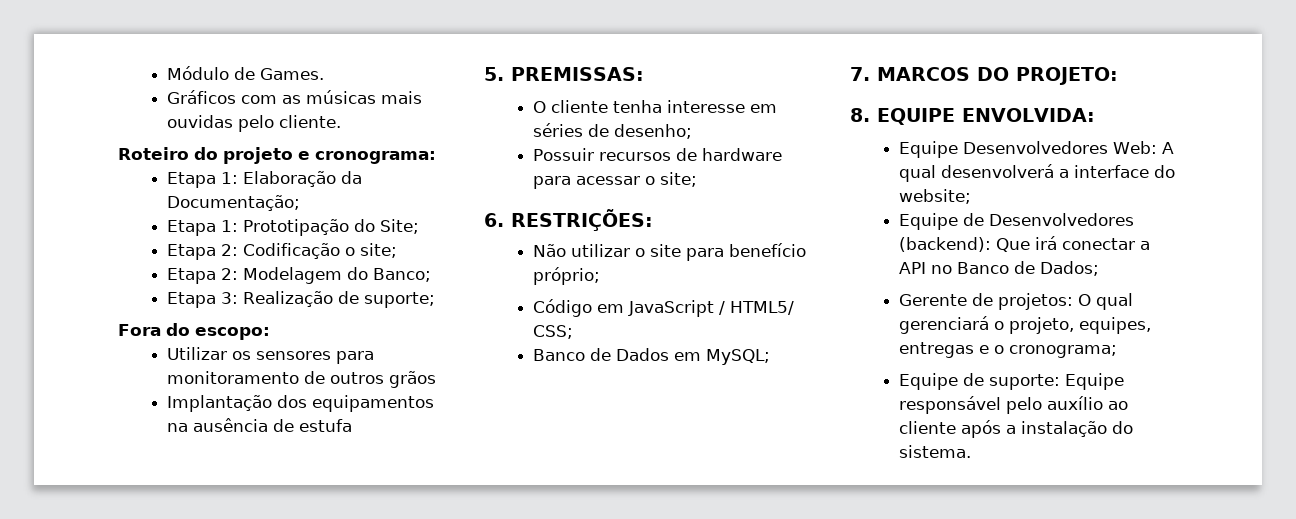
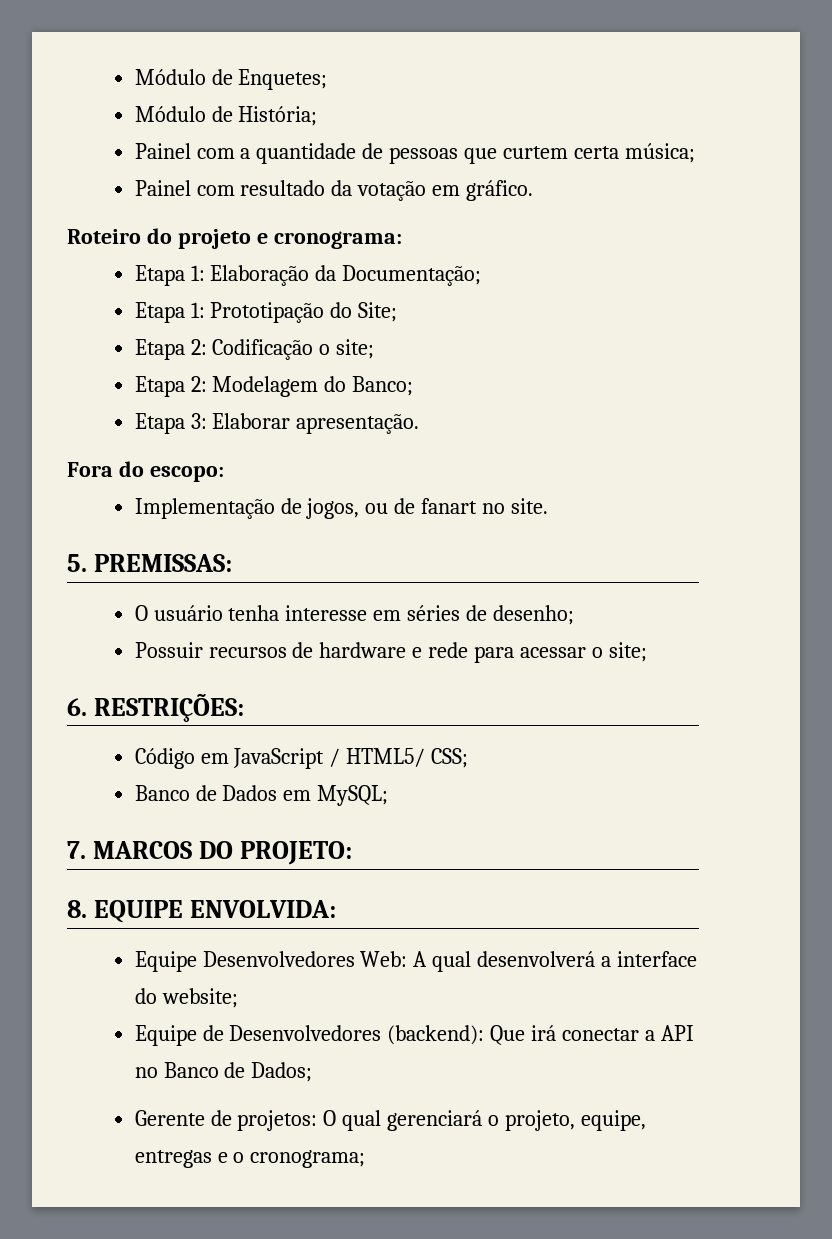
- Módulo de Games.
- Gráficos com as músicas mais ouvidas pelo cliente.
+ Módulo de Enquetes;
+ Módulo de História;
+ Painel com a quantidade de pessoas que curtem certa música;
+ Painel com resultado da votação em gráfico.
- Etapa 3: Realização de suporte;
+ Etapa 3: Elaborar apresentação.
- Utilizar os sensores para monitoramento de outros grãos
- Implantação dos equipamentos na ausência de estufa
+ Implementação de jogos, ou de fanart no site.
- O cliente tenha interesse em séries de desenho;
+ O usuário tenha interesse em séries de desenho;
- Possuir recursos de hardware para acessar o site;
+ Possuir recursos de hardware e rede para acessar o site;
- Não utilizar o site para benefício próprio;
- Gerente de projetos: O qual gerenciará o projeto, equipes, entregas e o cronograma;
+ Gerente de projetos: O qual gerenciará o projeto, equipe, entregas e o cronograma;
- Equipe de suporte: Equipe responsável pelo auxílio ao cliente após a instalação do sistema.

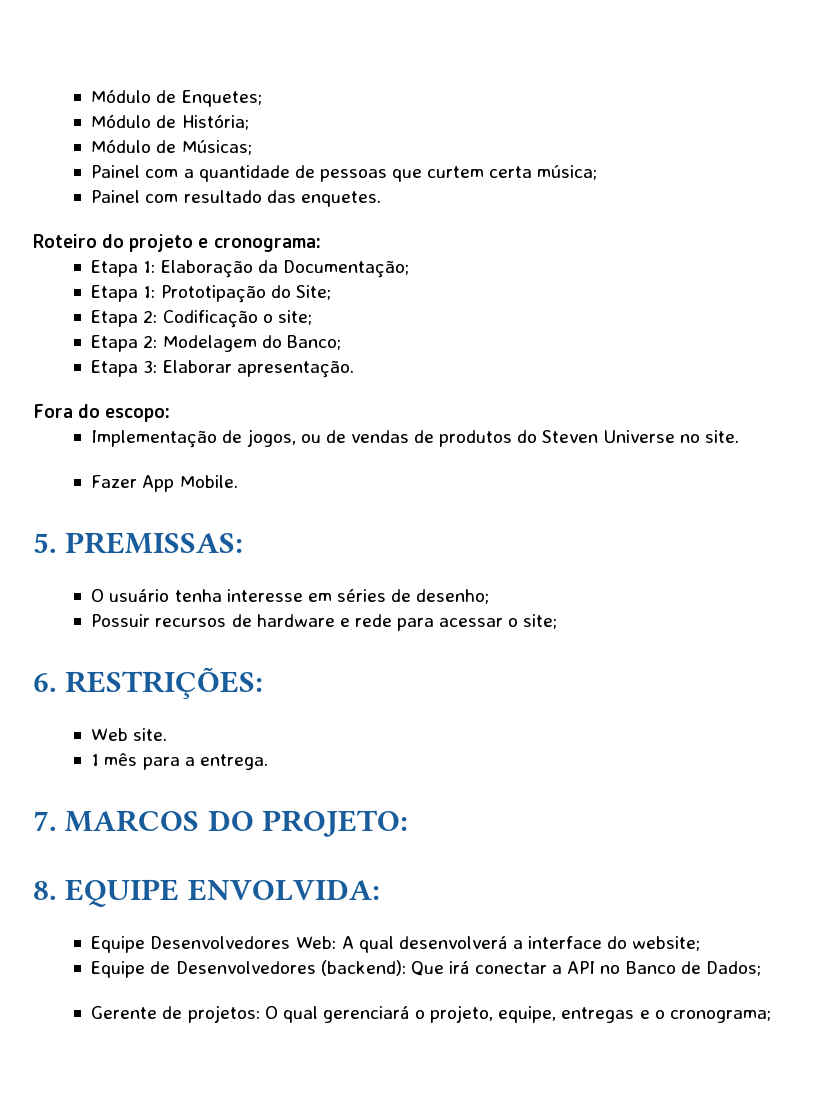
+ Módulo de Músicas;
- Painel com resultado da votação em gráfico.
+ Painel com resultado das enquetes.
- Implementação de jogos, ou de fanart no site.
+ Implementação de jogos, ou de vendas de produtos do Steven Universe no site.
+ Fazer App Mobile.
- Código em JavaScript / HTML5/ CSS;
- Banco de Dados em MySQL;
+ Web site.
+ 1 mês para a entrega.

